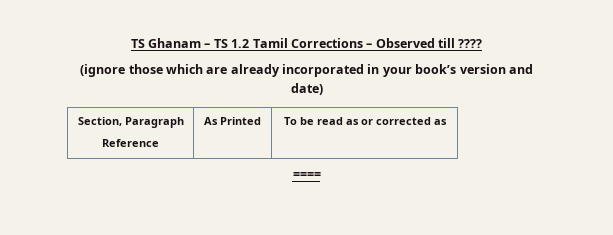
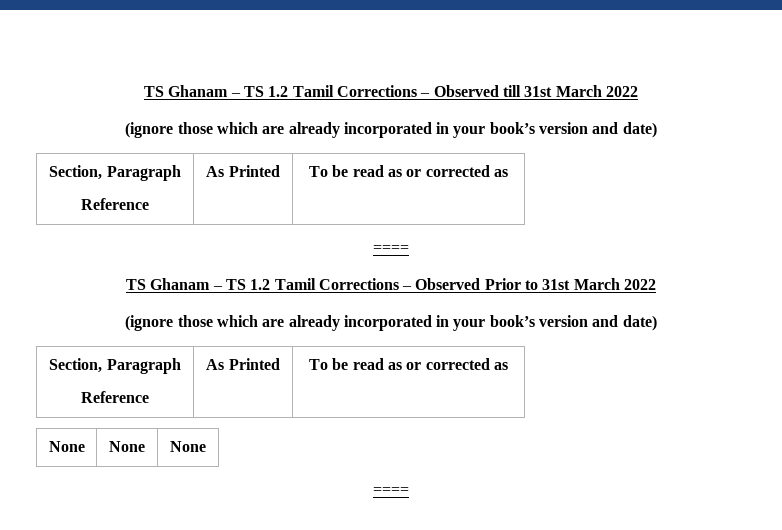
- TS Ghanam – TS 1.2 Tamil Corrections – Observed till ????
+ TS Ghanam – TS 1.2 Tamil Corrections – Observed till 31st March 2022
+ TS Ghanam – TS 1.2 Tamil Corrections – Observed Prior to 31st March 2022
+ (ignore those which are already incorporated in your book’s version and date)
+ Section, Paragraph
+ Reference | As Printed | To be read as or corrected as
+ None | None | None
+ ====

